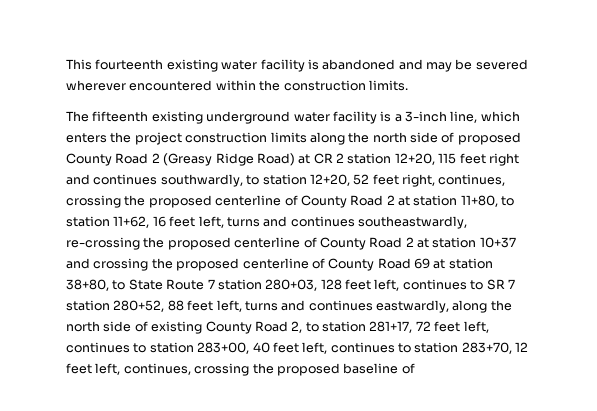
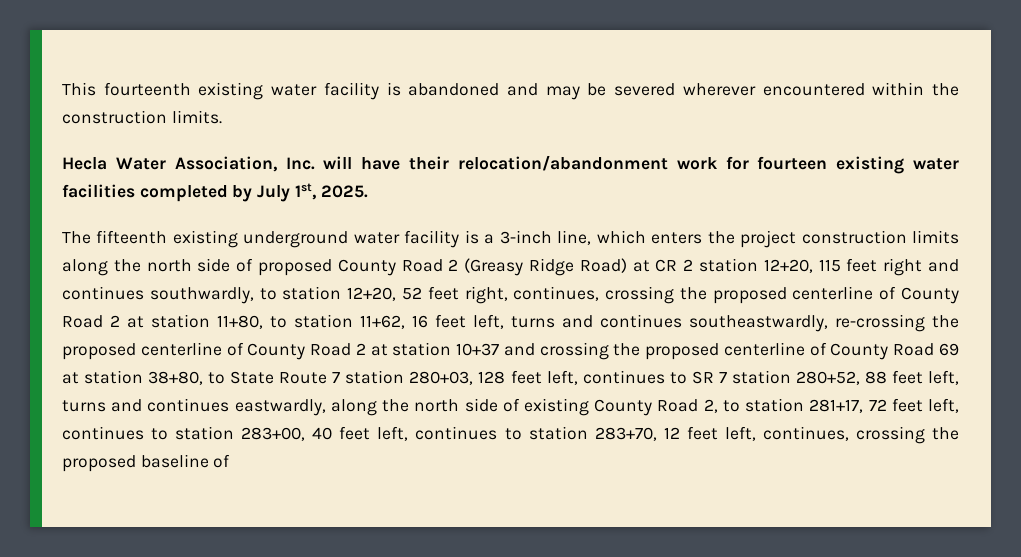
+ Hecla Water Association, Inc. will have their relocation/abandonment work for fourteen existing water facilities completed by July 1st, 2025.

